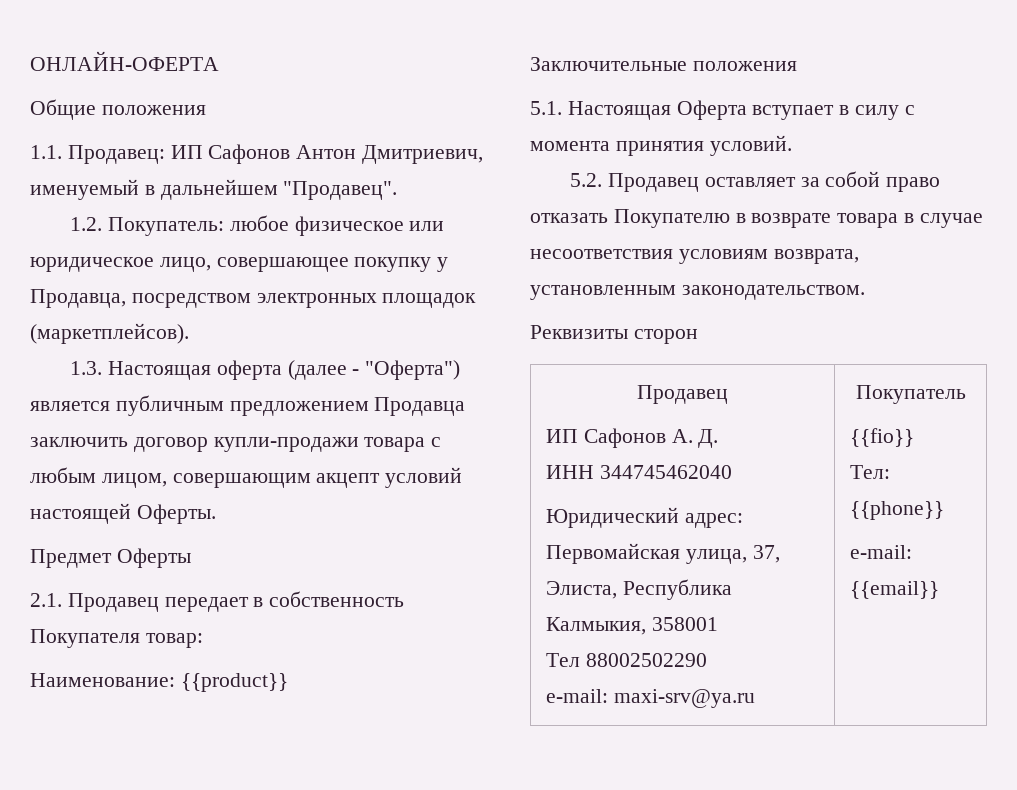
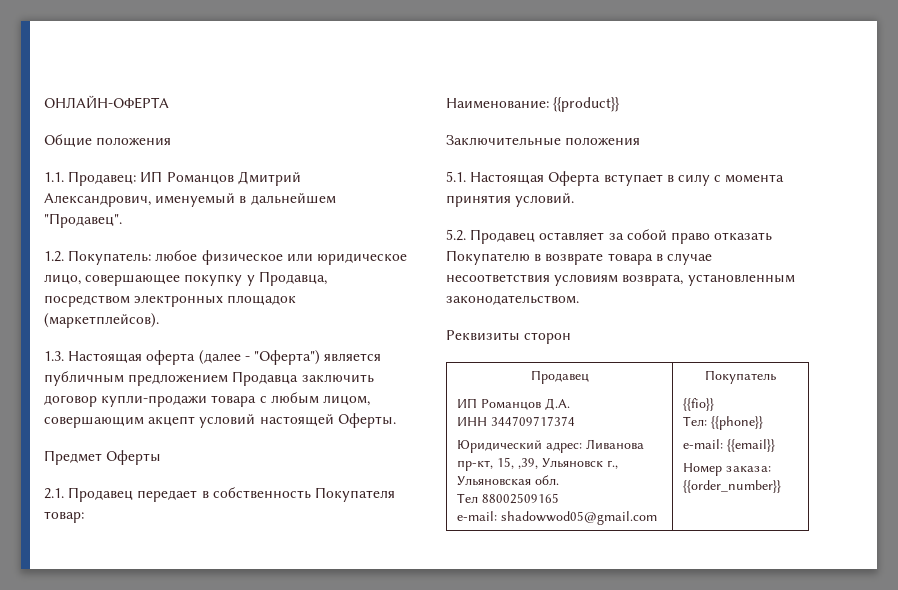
- 1.1. Продавец: ИП Сафонов Антон Дмитриевич, именуемый в дальнейшем "Продавец".
+ 1.1. Продавец: ИП Романцов Дмитрий Александрович, именуемый в дальнейшем "Продавец".
  Реквизиты сторон
  Продавец
- ИП Сафонов А. Д.
- ИНН 344745462040
- Юридический адрес: Первомайская улица, 37, Элиста, Республика Калмыкия, 358001
- Тел 88002502290
- e-mail: maxi-srv@ya.ru | Покупатель
+ ИП Романцов Д.А.
+ ИНН 344709717374
+ Юридический адрес: Ливанова пр-кт, 15, ,39, Ульяновск г., Ульяновская обл.
+ Тел 88002509165
+ e-mail: shadowwod05@gmail.com | Покупатель
  {{fio}}
  Тел: {{phone}}
  e-mail: {{email}}
+ Номер заказа: {{order_number}}

